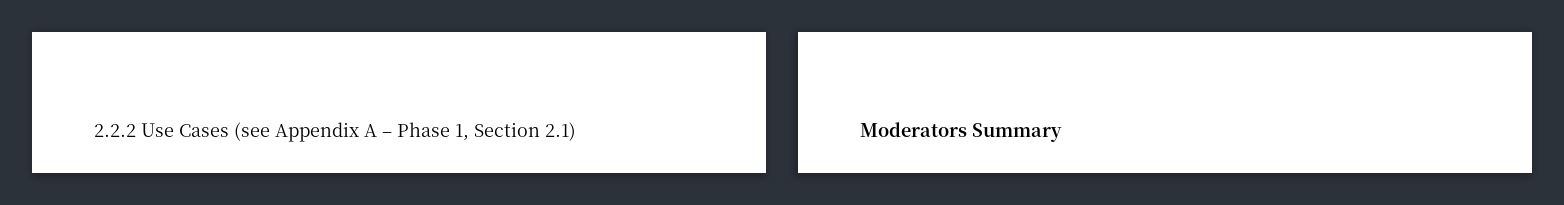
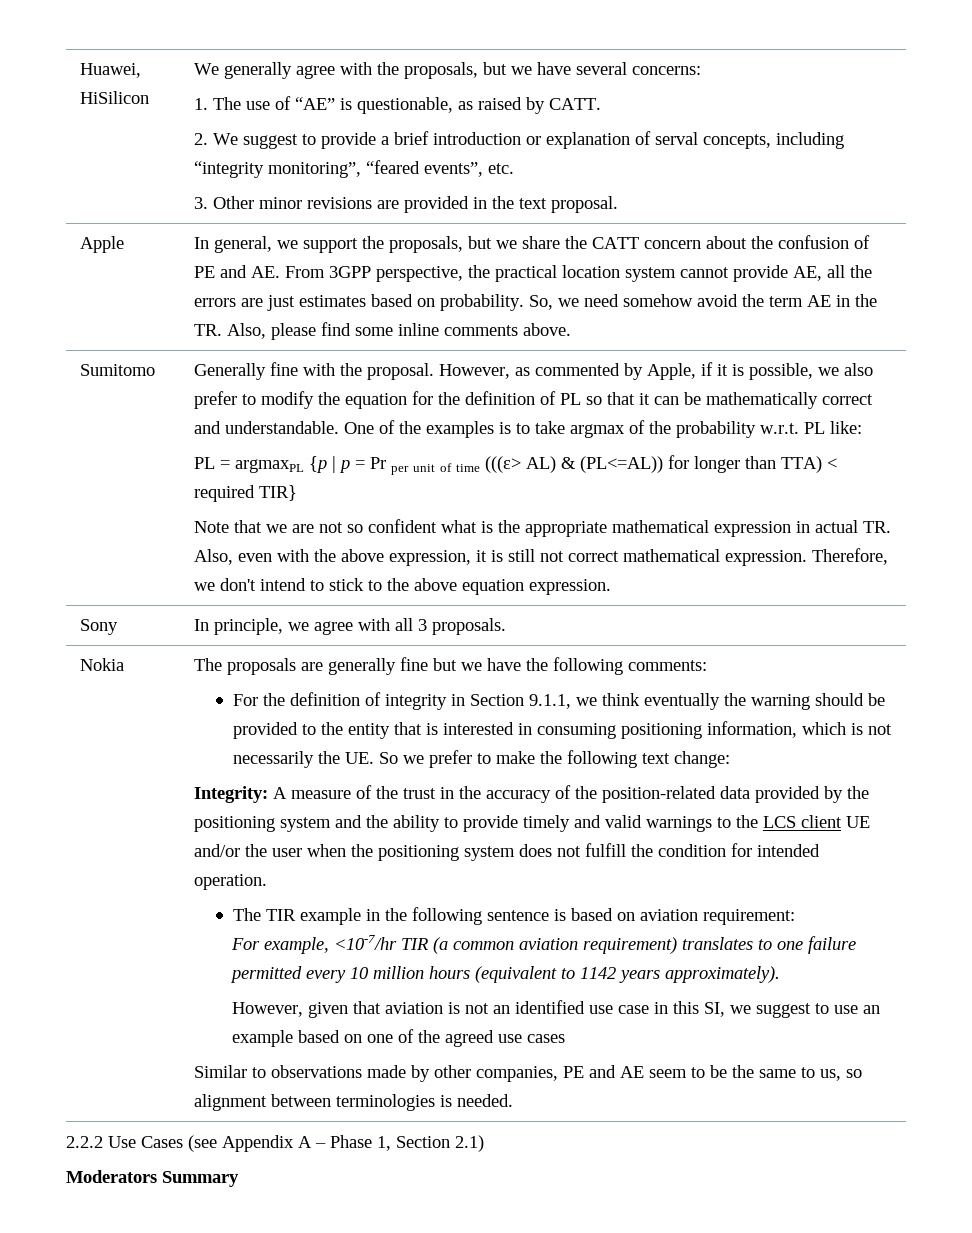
+ Huawei, HiSilicon | We generally agree with the proposals, but we have several concerns:
+ 1. The use of “AE” is questionable, as raised by CATT.
+ 2. We suggest to provide a brief introduction or explanation of serval concepts, including “integrity monitoring”, “feared events”, etc.
+ 3. Other minor revisions are provided in the text proposal.
+ Apple | In general, we support the proposals, but we share the CATT concern about the confusion of PE and AE. From 3GPP perspective, the practical location system cannot provide AE, all the errors are just estimates based on probability. So, we need somehow avoid the term AE in the TR. Also, please find some inline comments above.
+ Sumitomo | Generally fine with the proposal. However, as commented by Apple, if it is possible, we also prefer to modify the equation for the definition of PL so that it can be mathematically correct and understandable. One of the examples is to take argmax of the probability w.r.t. PL like:
+ PL = argmaxPL {p | p = Pr per unit of time (((ε> AL) & (PL<=AL)) for longer than TTA) < required TIR}
+ Note that we are not so confident what is the appropriate mathematical expression in actual TR. Also, even with the above expression, it is still not correct mathematical expression. Therefore, we don't intend to stick to the above equation expression.
+ Sony | In principle, we agree with all 3 proposals.
+ Nokia | The proposals are generally fine but we have the following comments:
+ For the definition of integrity in Section 9.1.1, we think eventually the warning should be provided to the entity that is interested in consuming positioning information, which is not necessarily the UE. So we prefer to make the following text change:
+ Integrity: A measure of the trust in the accuracy of the position-related data provided by the positioning system and the ability to provide timely and valid warnings to the LCS client UE and/or the user when the positioning system does not fulfill the condition for intended operation.
+ The TIR example in the following sentence is based on aviation requirement:
+ For example, <10-7/hr TIR (a common aviation requirement) translates to one failure permitted every 10 million hours (equivalent to 1142 years approximately).
+ However, given that aviation is not an identified use case in this SI, we suggest to use an example based on one of the agreed use cases
+ Similar to observations made by other companies, PE and AE seem to be the same to us, so alignment between terminologies is needed.

